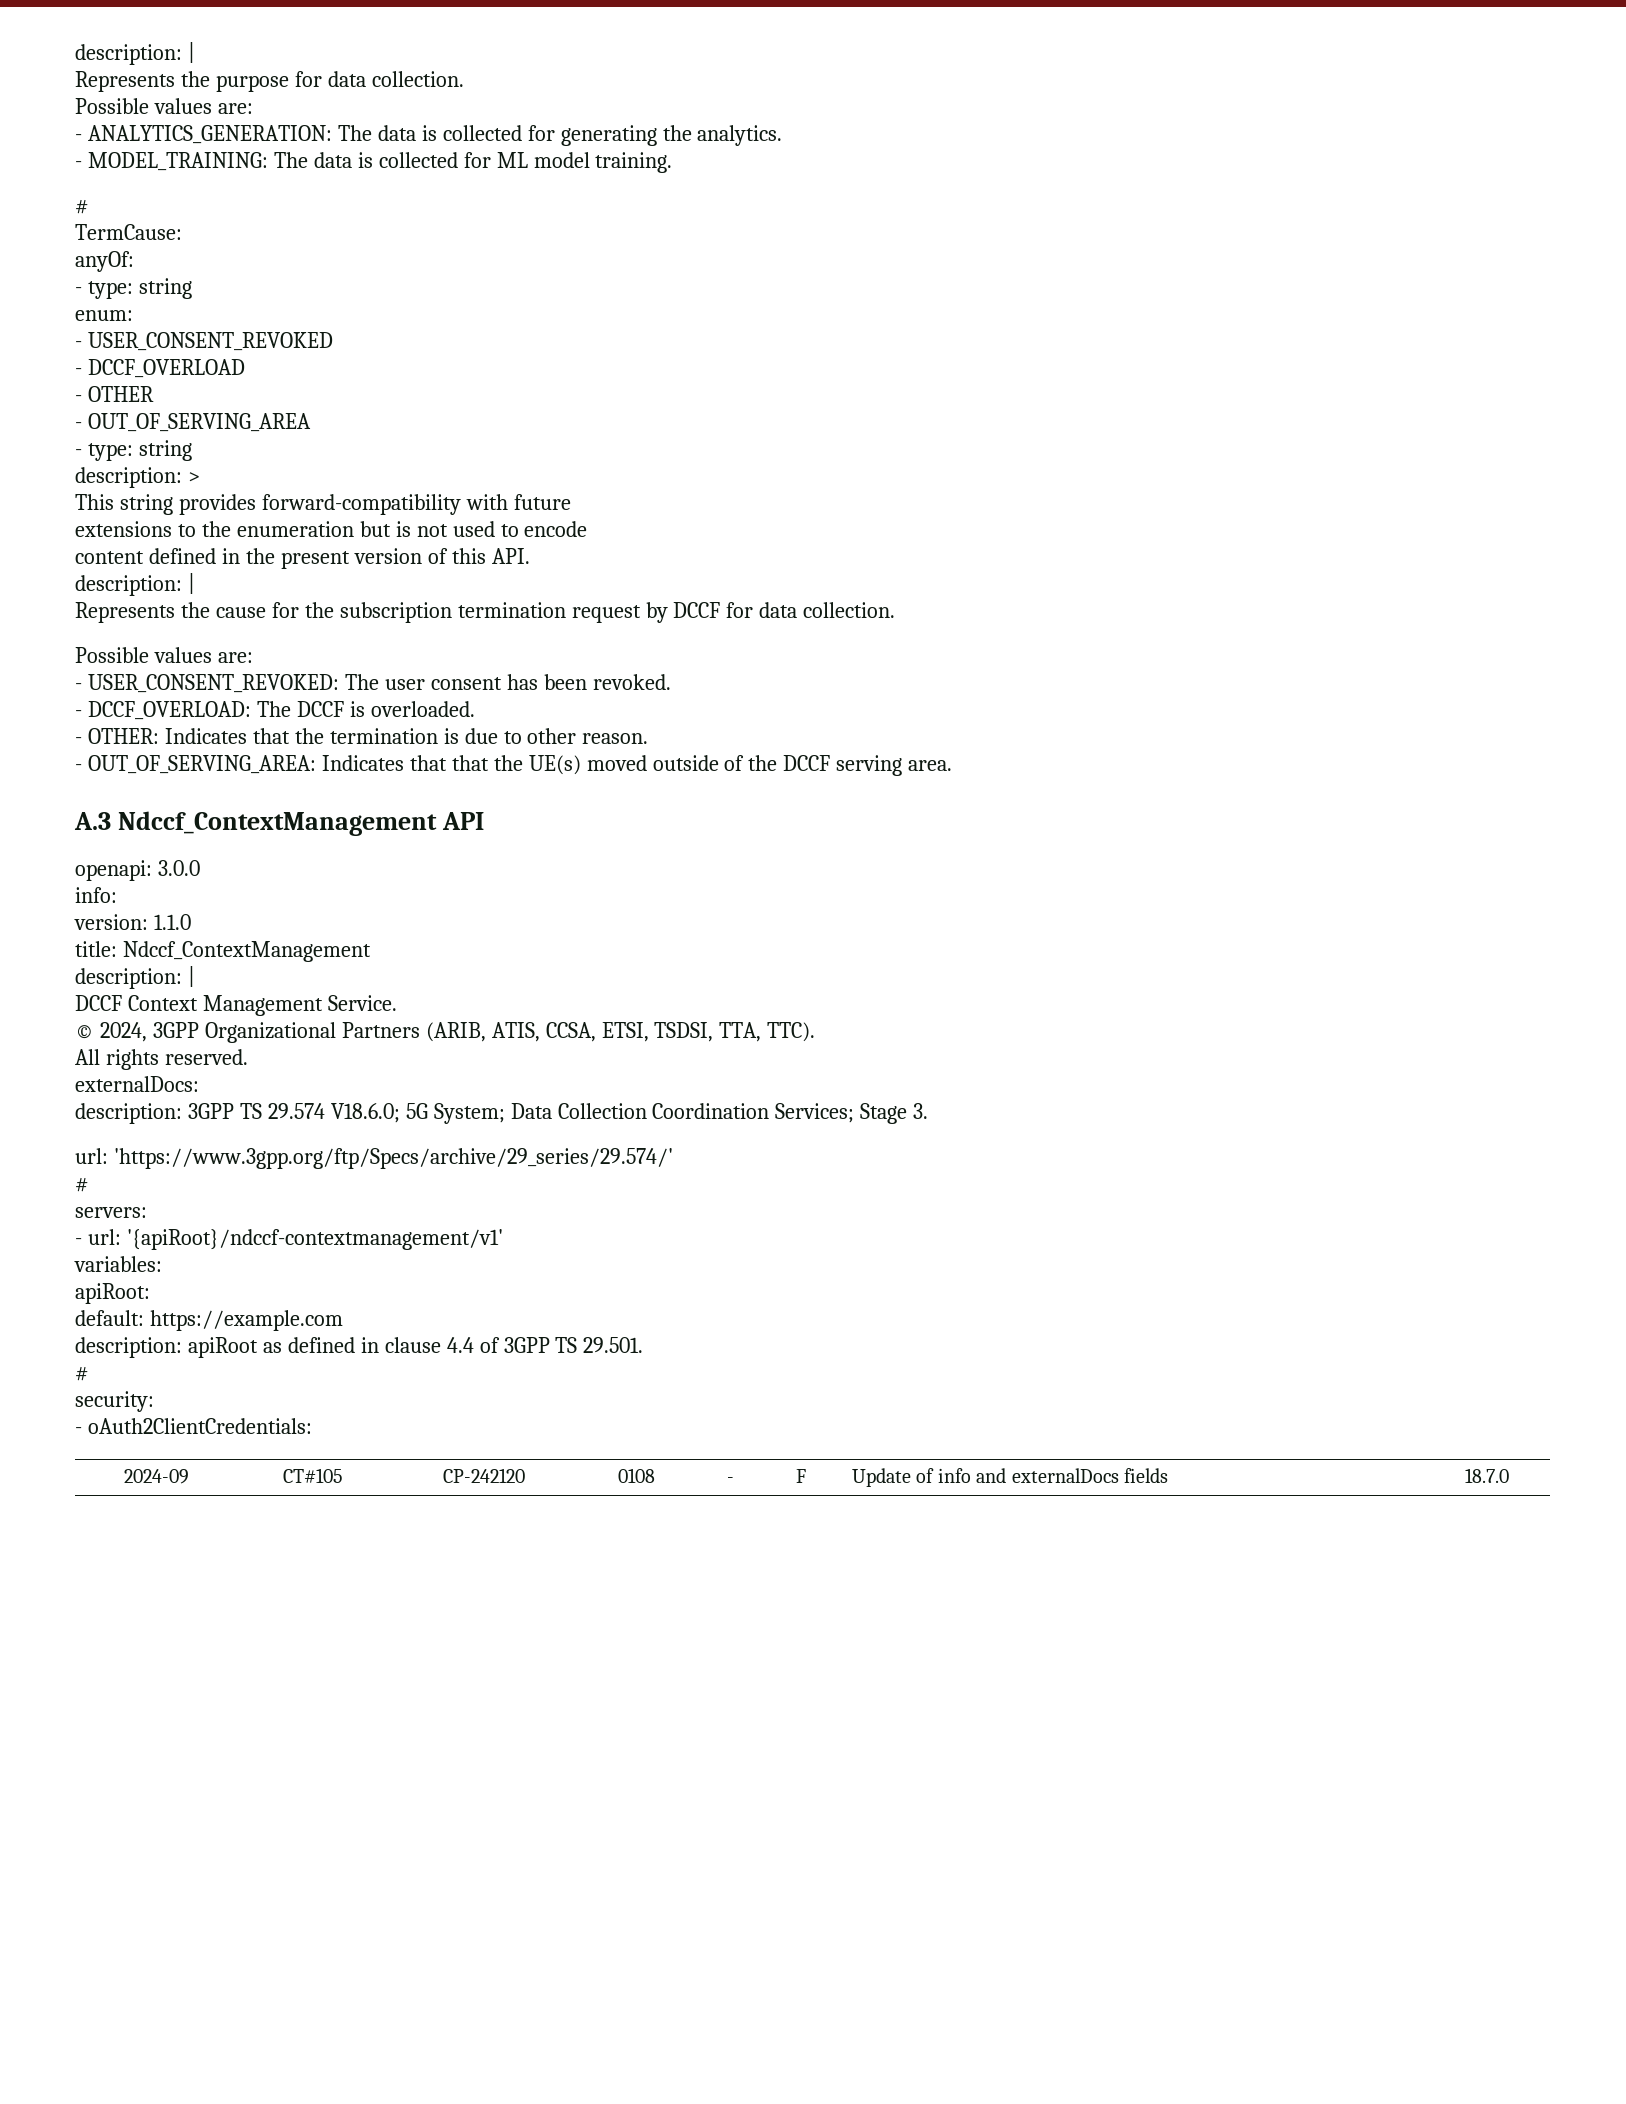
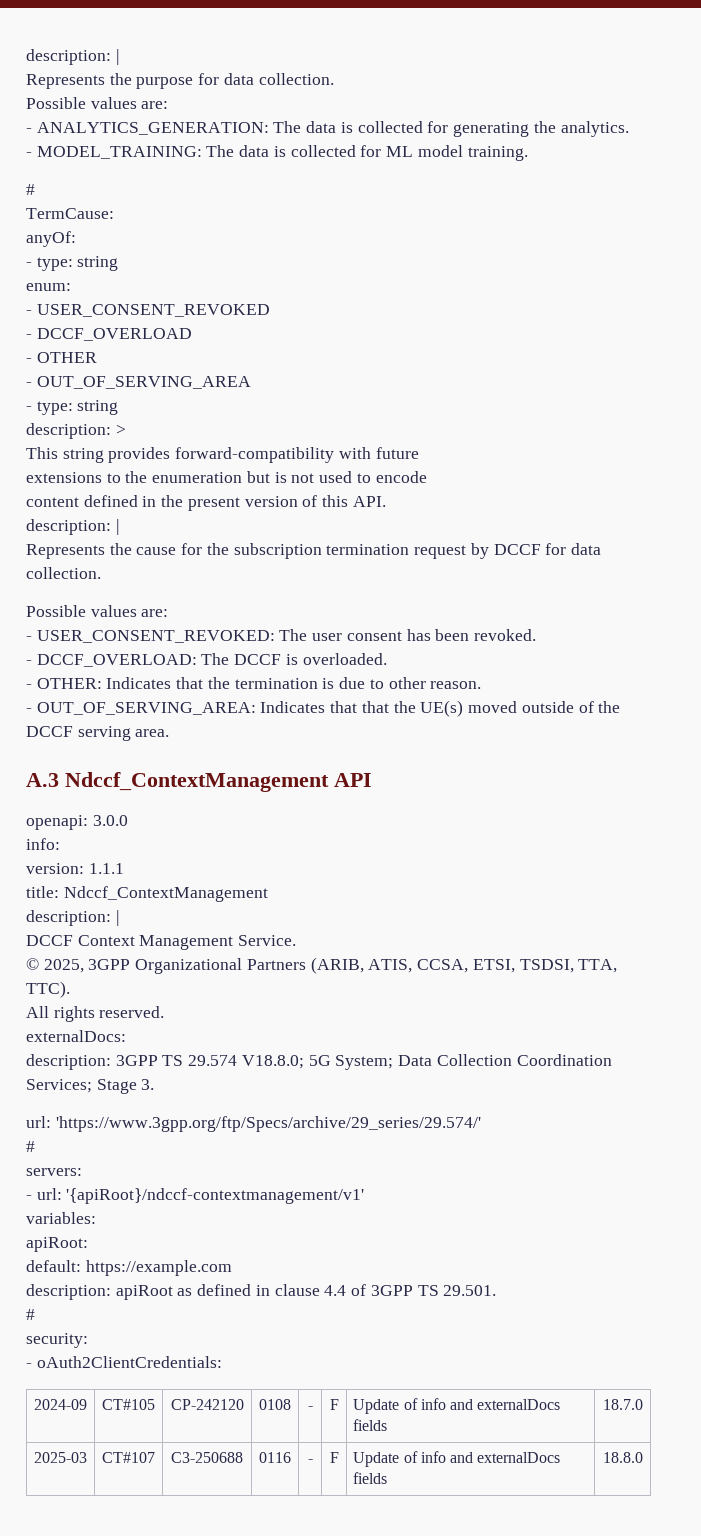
- version: 1.1.0
+ version: 1.1.1
- © 2024, 3GPP Organizational Partners (ARIB, ATIS, CCSA, ETSI, TSDSI, TTA, TTC).
+ © 2025, 3GPP Organizational Partners (ARIB, ATIS, CCSA, ETSI, TSDSI, TTA, TTC).
- description: 3GPP TS 29.574 V18.6.0; 5G System; Data Collection Coordination Services; Stage 3.
+ description: 3GPP TS 29.574 V18.8.0; 5G System; Data Collection Coordination Services; Stage 3.
+ 2025-03 | CT#107 | C3-250688 | 0116 | - | F | Update of info and externalDocs fields | 18.8.0

